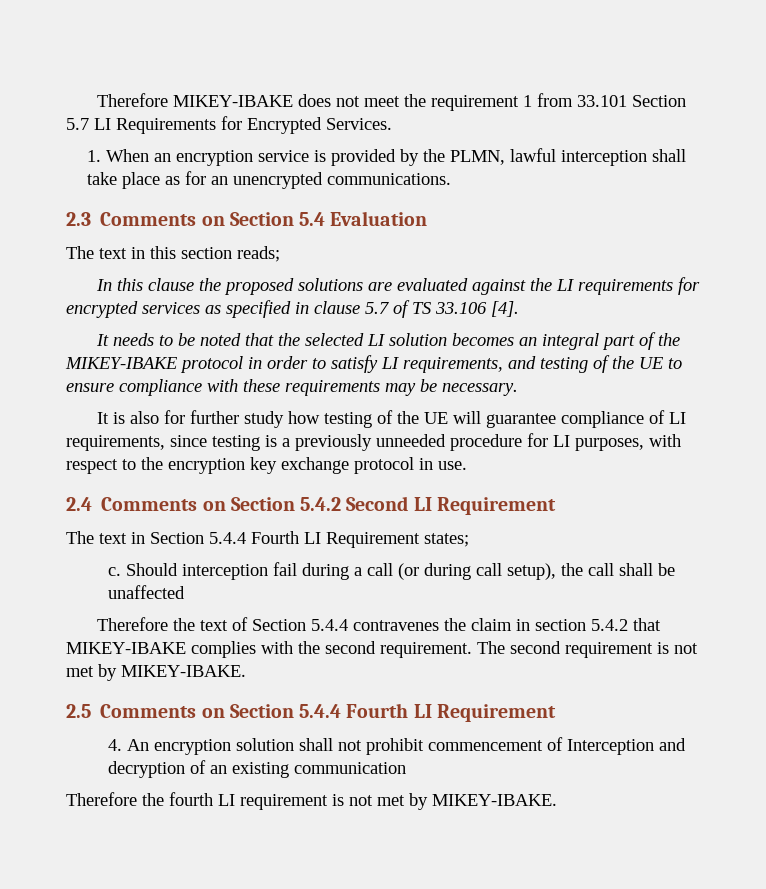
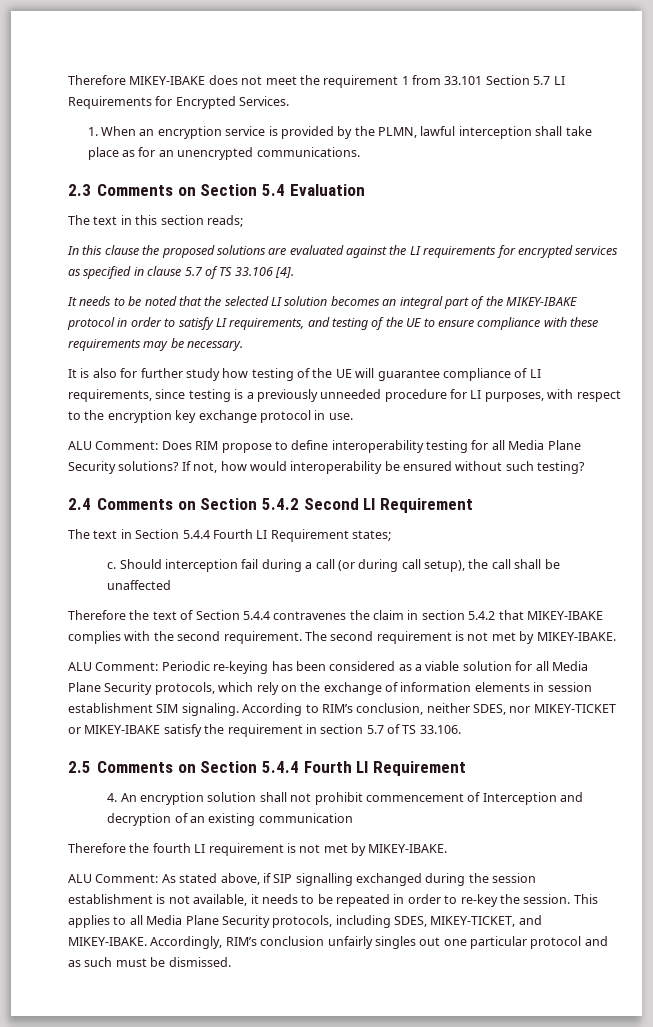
+ ALU Comment: Does RIM propose to define interoperability testing for all Media Plane Security solutions? If not, how would interoperability be ensured without such testing?
+ ALU Comment: Periodic re-keying has been considered as a viable solution for all Media Plane Security protocols, which rely on the exchange of information elements in session establishment SIM signaling. According to RIM’s conclusion, neither SDES, nor MIKEY-TICKET or MIKEY-IBAKE satisfy the requirement in section 5.7 of TS 33.106.
+ ALU Comment: As stated above, if SIP signalling exchanged during the session establishment is not available, it needs to be repeated in order to re-key the session. This applies to all Media Plane Security protocols, including SDES, MIKEY-TICKET, and MIKEY-IBAKE. Accordingly, RIM’s conclusion unfairly singles out one particular protocol and as such must be dismissed.

